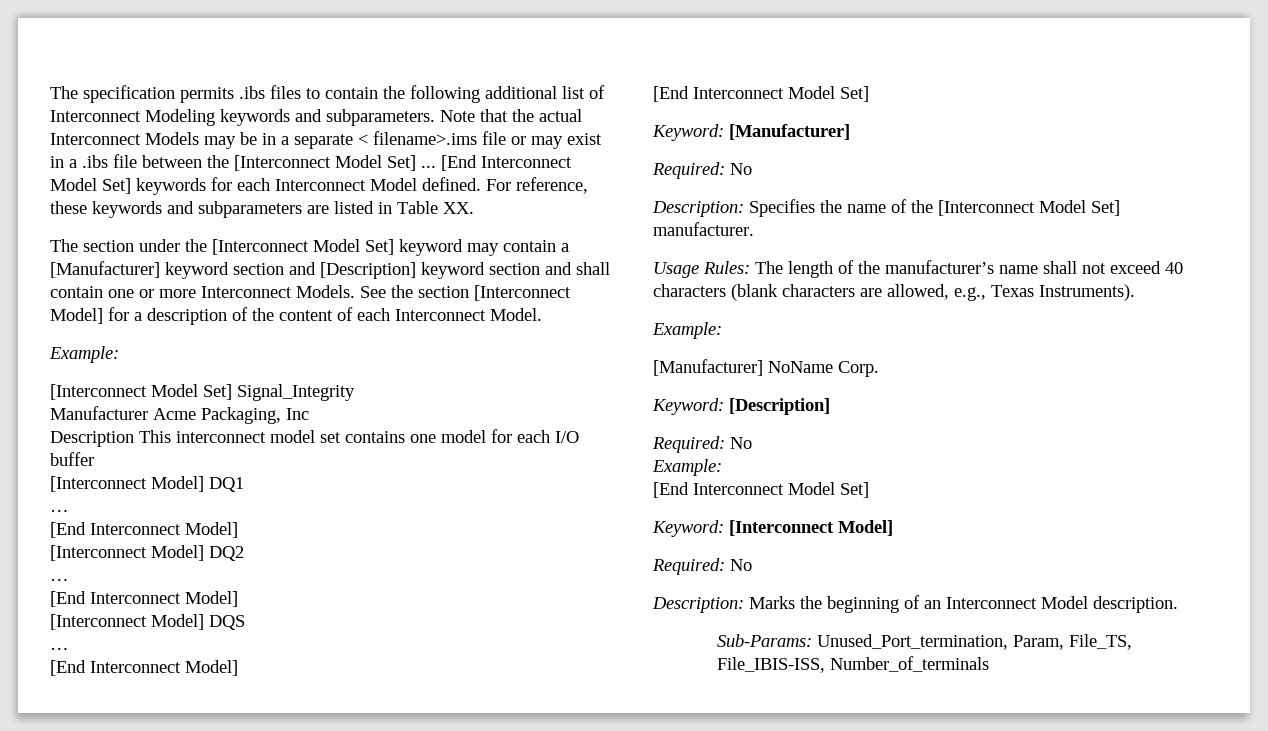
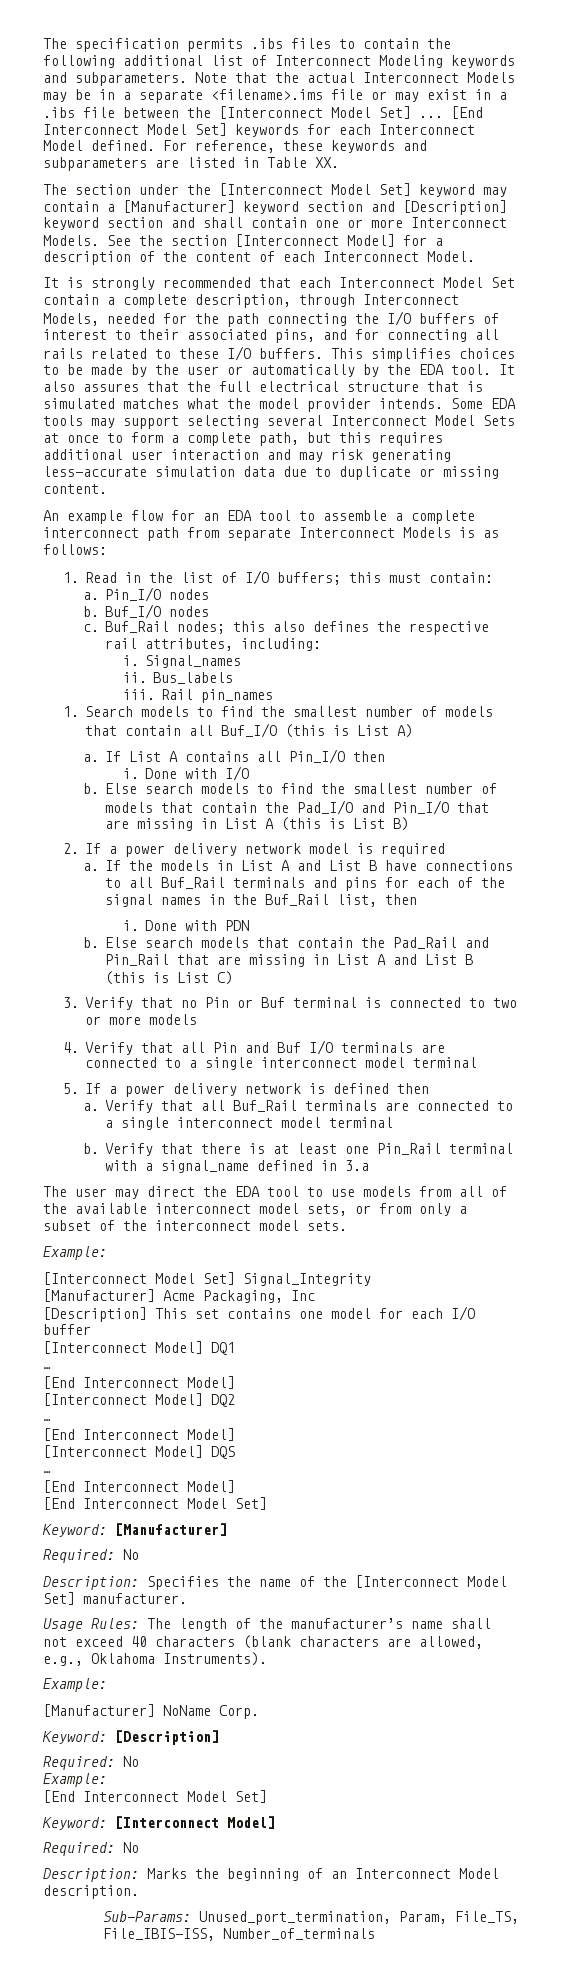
- Note that the actual Interconnect Models may be in a separate < filename>.ims file or may exist in a .ibs file between the [Interconnect Model Set] ...
+ Note that the actual Interconnect Models may be in a separate <filename>.ims file or may exist in a .ibs file between the [Interconnect Model Set] ...
+ It is strongly recommended that each Interconnect Model Set contain a complete description, through Interconnect Models, needed for the path connecting the I/O buffers of interest to their associated pins, and for connecting all rails related to these I/O buffers. This simplifies choices to be made by the user or automatically by the EDA tool. It also assures that the full electrical structure that is simulated matches what the model provider intends. Some EDA tools may support selecting several Interconnect Model Sets at once to form a complete path, but this requires additional user interaction and may risk generating less-accurate simulation data due to duplicate or missing content.
+ An example flow for an EDA tool to assemble a complete interconnect path from separate Interconnect Models is as follows:
+ 1. Read in the list of I/O buffers; this must contain:
+ a. Pin_I/O nodes
+ b. Buf_I/O nodes
+ c. Buf_Rail nodes; this also defines the respective rail attributes, including:
+ i. Signal_names
+ ii. Bus_labels
+ iii. Rail pin_names
+ 1. Search models to find the smallest number of models that contain all Buf_I/O (this is List A)
+ a. If List A contains all Pin_I/O then
+ i. Done with I/O
+ b. Else search models to find the smallest number of models that contain the Pad_I/O and Pin_I/O that are missing in List A (this is List B)
+ 2. If a power delivery network model is required
+ a. If the models in List A and List B have connections to all Buf_Rail terminals and pins for each of the signal names in the Buf_Rail list, then
+ i. Done with PDN
+ b. Else search models that contain the Pad_Rail and Pin_Rail that are missing in List A and List B (this is List C)
+ 3. Verify that no Pin or Buf terminal is connected to two or more models
+ 4. Verify that all Pin and Buf I/O terminals are connected to a single interconnect model terminal
+ 5. If a power delivery network is defined then
+ a. Verify that all Buf_Rail terminals are connected to a single interconnect model terminal
+ b. Verify that there is at least one Pin_Rail terminal with a signal_name defined in 3.a
+ The user may direct the EDA tool to use models from all of the available interconnect model sets, or from only a subset of the interconnect model sets.
- Manufacturer Acme Packaging, Inc
+ [Manufacturer] Acme Packaging, Inc
- Description This interconnect model set contains one model for each I/O buffer
+ [Description] This set contains one model for each I/O buffer
- Usage Rules: The length of the manufacturer’s name shall not exceed 40 characters (blank characters are allowed, e.g., Texas Instruments).
+ Usage Rules: The length of the manufacturer’s name shall not exceed 40 characters (blank characters are allowed, e.g., Oklahoma Instruments).
- Sub-Params: Unused_Port_termination, Param, File_TS, File_IBIS-ISS, Number_of_terminals
+ Sub-Params: Unused_port_termination, Param, File_TS, File_IBIS-ISS, Number_of_terminals

